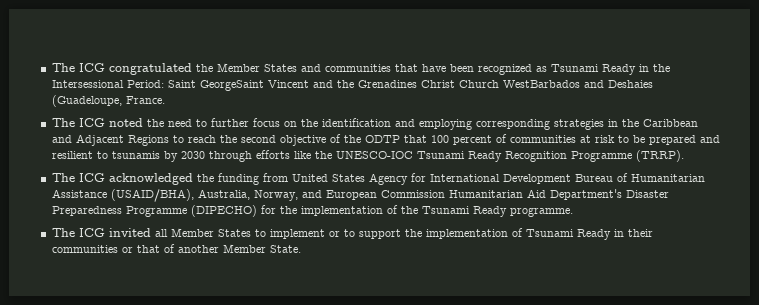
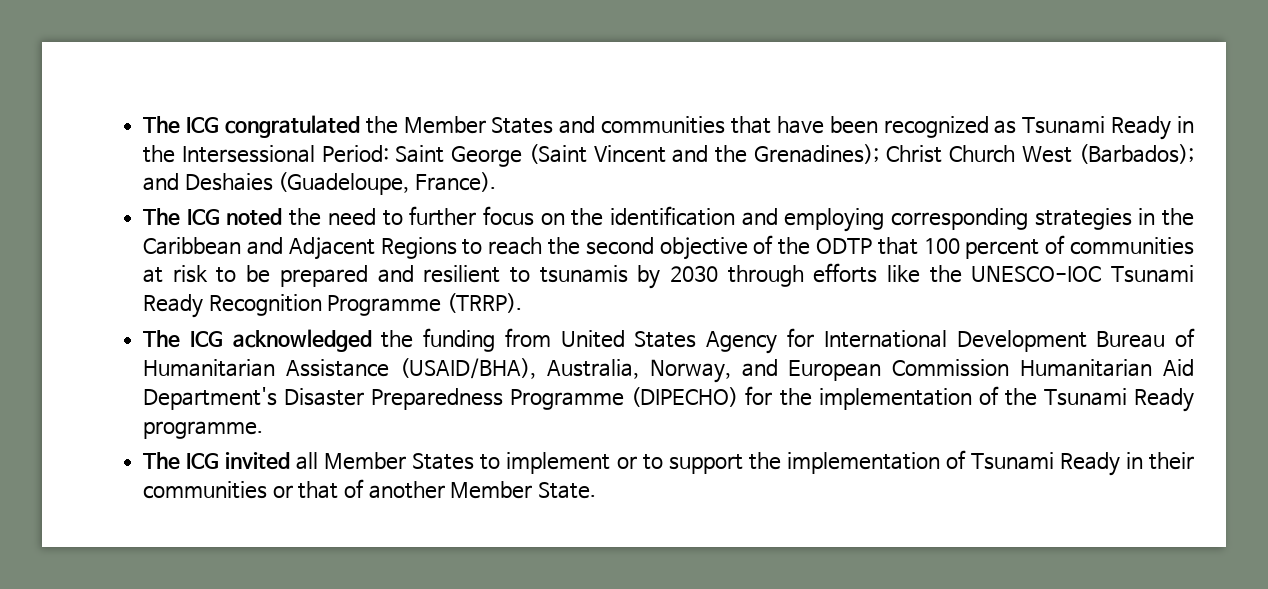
- The ICG congratulated the Member States and communities that have been recognized as Tsunami Ready in the Intersessional Period: Saint GeorgeSaint Vincent and the Grenadines Christ Church WestBarbados and Deshaies (Guadeloupe, France.
+ The ICG congratulated the Member States and communities that have been recognized as Tsunami Ready in the Intersessional Period: Saint George (Saint Vincent and the Grenadines); Christ Church West (Barbados); and Deshaies (Guadeloupe, France).

